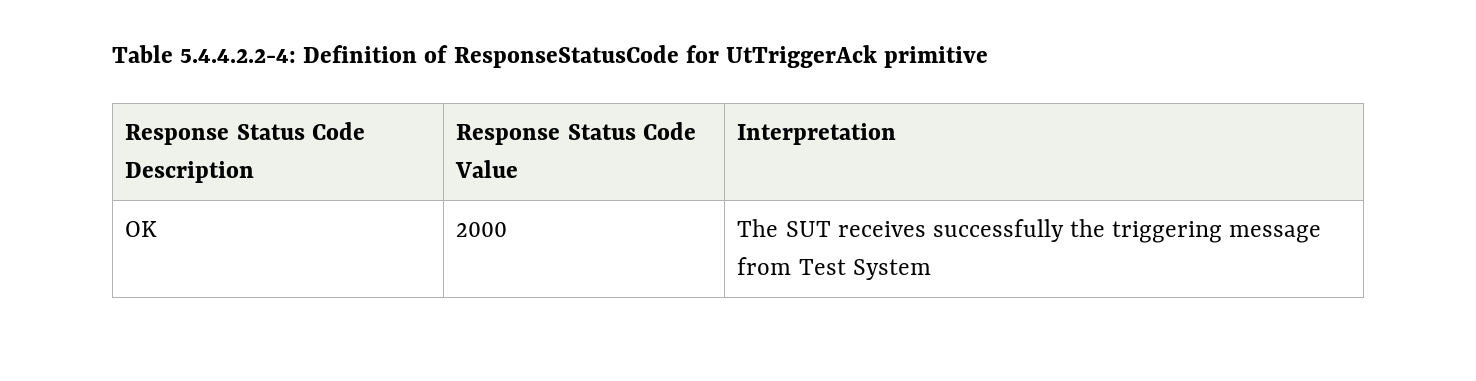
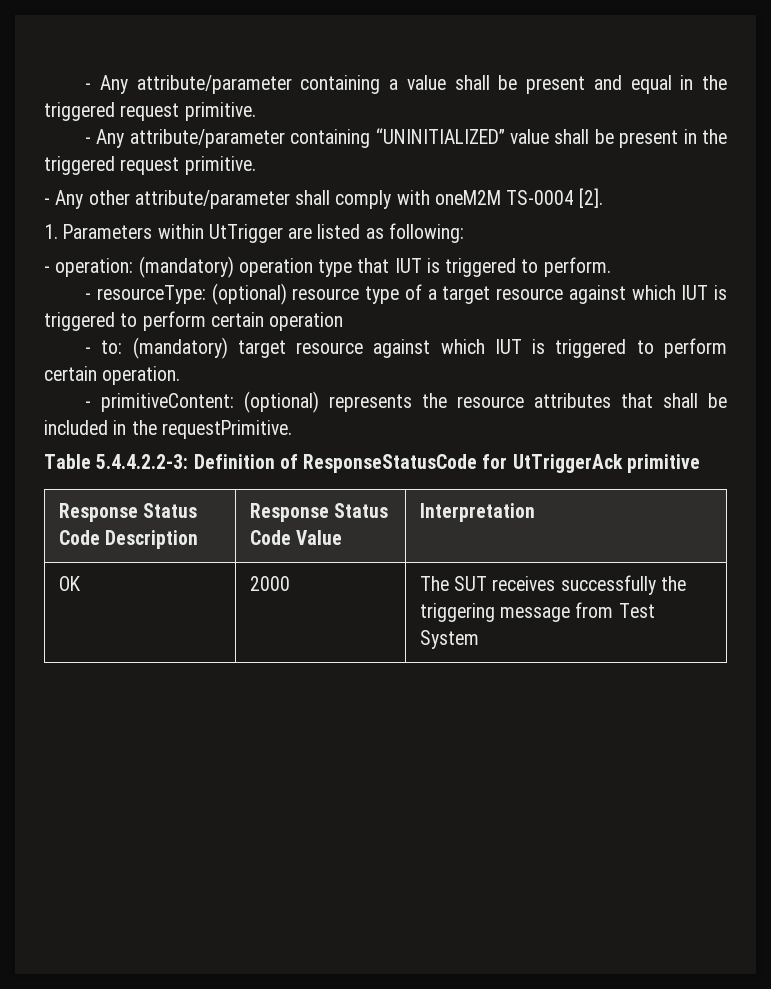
- Table 5.4.4.2.2-4: Definition of ResponseStatusCode for UtTriggerAck primitive
+ - Any attribute/parameter containing a value shall be present and equal in the triggered request primitive.
+ - Any attribute/parameter containing “UNINITIALIZED” value shall be present in the triggered request primitive.
+ - Any other attribute/parameter shall comply with oneM2M TS-0004 [2].
+ 1. Parameters within UtTrigger are listed as following:
+ - operation: (mandatory) operation type that IUT is triggered to perform.
+ - resourceType: (optional) resource type of a target resource against which IUT is triggered to perform certain operation
+ - to: (mandatory) target resource against which IUT is triggered to perform certain operation.
+ - primitiveContent: (optional) represents the resource attributes that shall be included in the requestPrimitive.
+ Table 5.4.4.2.2-3: Definition of ResponseStatusCode for UtTriggerAck primitive

